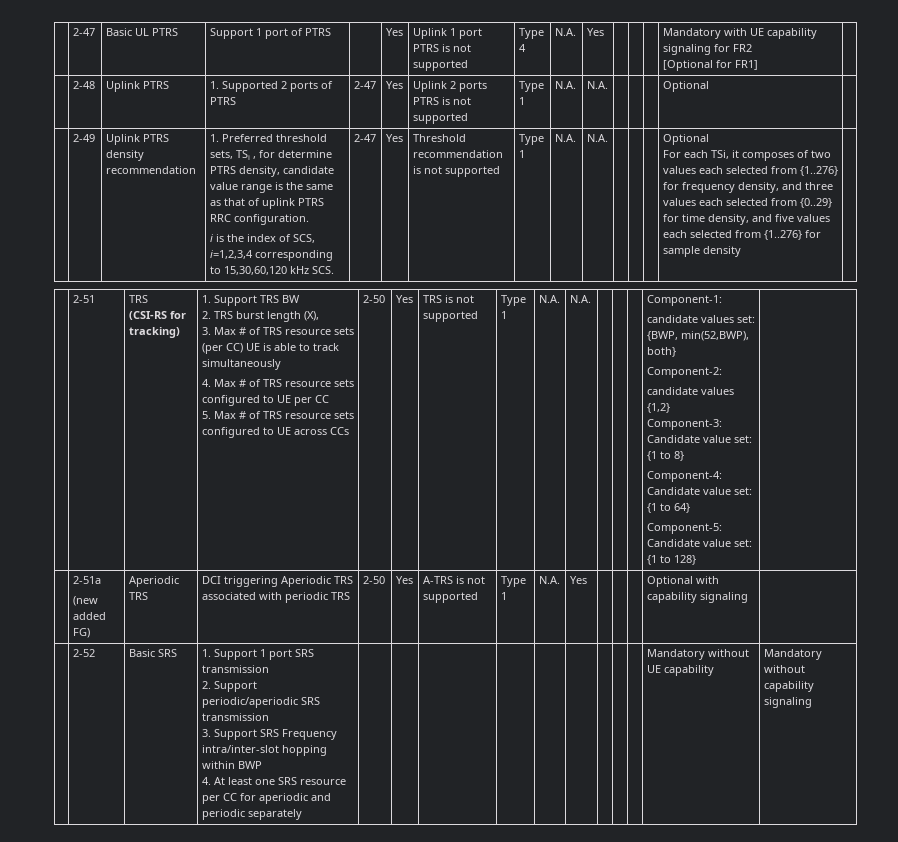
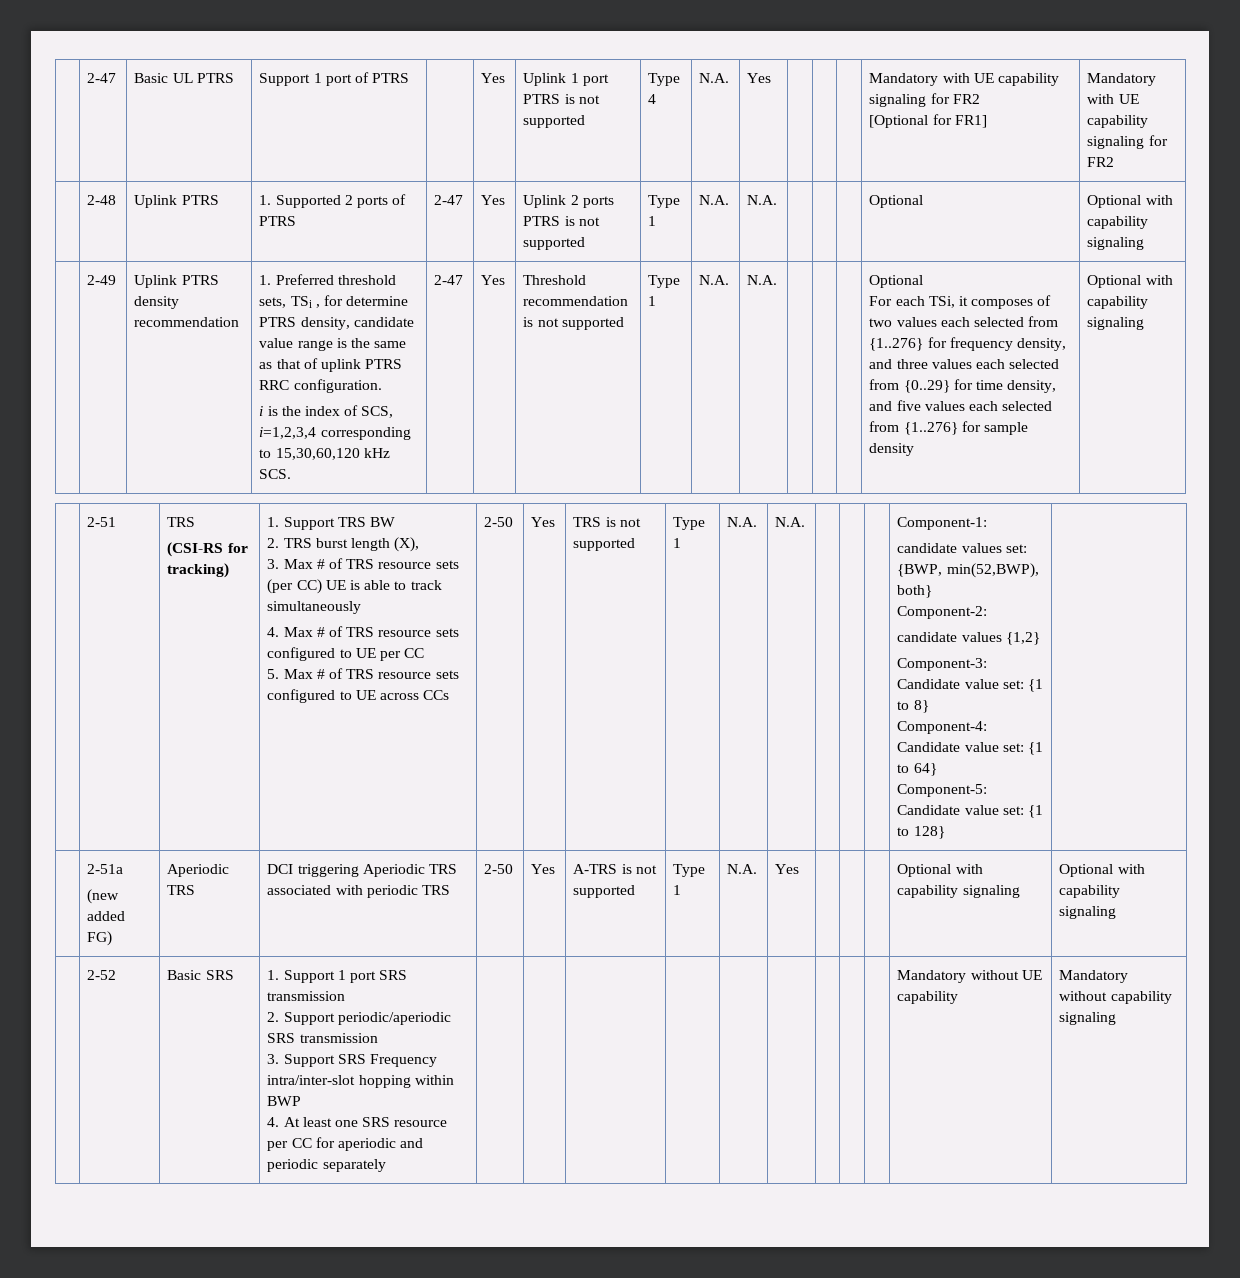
  | 2-47 | Basic UL PTRS | Support 1 port of PTRS | | Yes | Uplink 1 port PTRS is not supported | Type 4 | N.A. | Yes | | | | Mandatory with UE capability signaling for FR2
- [Optional for FR1] |
+ [Optional for FR1] | Mandatory with UE capability signaling for FR2
- | 2-48 | Uplink PTRS | 1. Supported 2 ports of PTRS | 2-47 | Yes | Uplink 2 ports PTRS is not supported | Type 1 | N.A. | N.A. | | | | Optional |
+ | 2-48 | Uplink PTRS | 1. Supported 2 ports of PTRS | 2-47 | Yes | Uplink 2 ports PTRS is not supported | Type 1 | N.A. | N.A. | | | | Optional | Optional with capability signaling
- For each TSi, it composes of two values each selected from {1..276} for frequency density, and three values each selected from {0..29} for time density, and five values each selected from {1..276} for sample density
+ For each TSi, it composes of two values each selected from {1..276} for frequency density, and three values each selected from {0..29} for time density, and five values each selected from {1..276} for sample density | Optional with capability signaling
  | 2-51a
- (new added FG) | Aperiodic TRS | DCI triggering Aperiodic TRS associated with periodic TRS | 2-50 | Yes | A-TRS is not supported | Type 1 | N.A. | Yes | | | | Optional with capability signaling |
+ (new added FG) | Aperiodic TRS | DCI triggering Aperiodic TRS associated with periodic TRS | 2-50 | Yes | A-TRS is not supported | Type 1 | N.A. | Yes | | | | Optional with capability signaling | Optional with capability signaling

